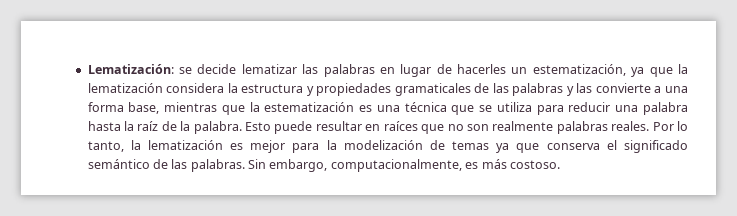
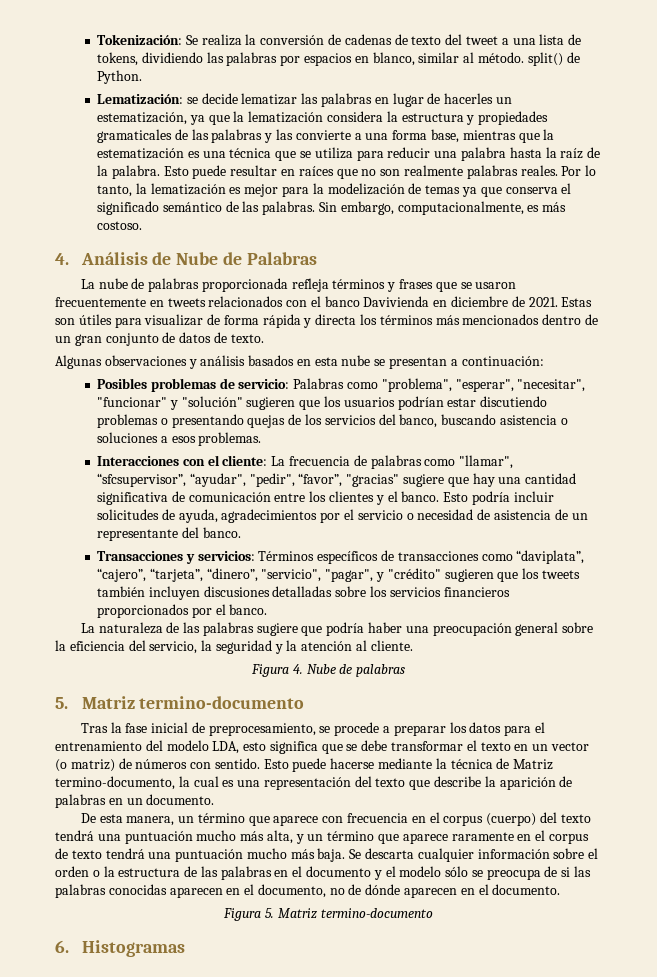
+ Tokenización: Se realiza la conversión de cadenas de texto del tweet a una lista de tokens, dividiendo las palabras por espacios en blanco, similar al método. split() de Python.
+ 4. Análisis de Nube de Palabras
+ La nube de palabras proporcionada refleja términos y frases que se usaron frecuentemente en tweets relacionados con el banco Davivienda en diciembre de 2021. Estas son útiles para visualizar de forma rápida y directa los términos más mencionados dentro de un gran conjunto de datos de texto.
+ Algunas observaciones y análisis basados en esta nube se presentan a continuación:
+ Posibles problemas de servicio: Palabras como "problema", "esperar", "necesitar", "funcionar" y "solución" sugieren que los usuarios podrían estar discutiendo problemas o presentando quejas de los servicios del banco, buscando asistencia o soluciones a esos problemas.
+ Interacciones con el cliente: La frecuencia de palabras como "llamar", “sfcsupervisor”, “ayudar", "pedir", “favor”, "gracias" sugiere que hay una cantidad significativa de comunicación entre los clientes y el banco. Esto podría incluir solicitudes de ayuda, agradecimientos por el servicio o necesidad de asistencia de un representante del banco.
+ Transacciones y servicios: Términos específicos de transacciones como “daviplata”, “cajero”, “tarjeta”, “dinero”, "servicio", "pagar", y "crédito" sugieren que los tweets también incluyen discusiones detalladas sobre los servicios financieros proporcionados por el banco.
+ La naturaleza de las palabras sugiere que podría haber una preocupación general sobre la eficiencia del servicio, la seguridad y la atención al cliente.
+ Figura 4. Nube de palabras
+ 5. Matriz termino-documento
+ Tras la fase inicial de preprocesamiento, se procede a preparar los datos para el entrenamiento del modelo LDA, esto significa que se debe transformar el texto en un vector (o matriz) de números con sentido. Esto puede hacerse mediante la técnica de Matriz termino-documento, la cual es una representación del texto que describe la aparición de palabras en un documento.
+ De esta manera, un término que aparece con frecuencia en el corpus (cuerpo) del texto tendrá una puntuación mucho más alta, y un término que aparece raramente en el corpus de texto tendrá una puntuación mucho más baja. Se descarta cualquier información sobre el orden o la estructura de las palabras en el documento y el modelo sólo se preocupa de si las palabras conocidas aparecen en el documento, no de dónde aparecen en el documento.
+ Figura 5. Matriz termino-documento
+ 6. Histogramas

